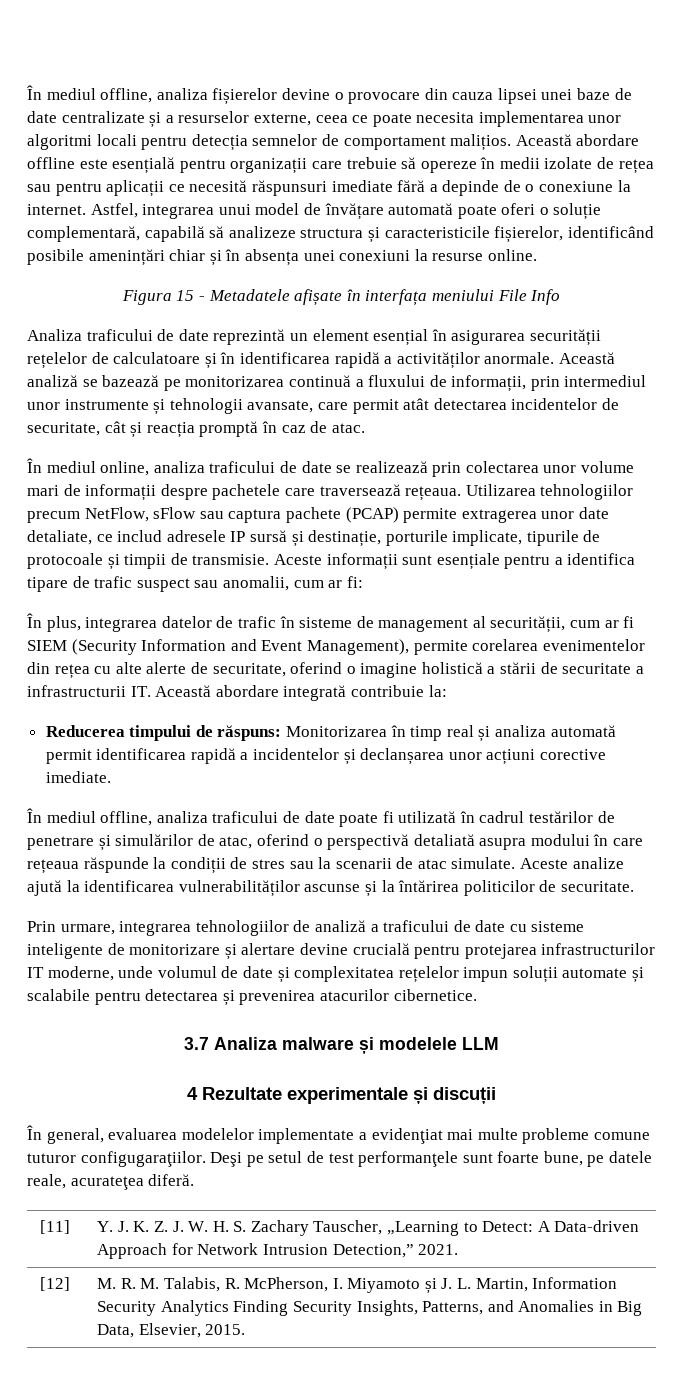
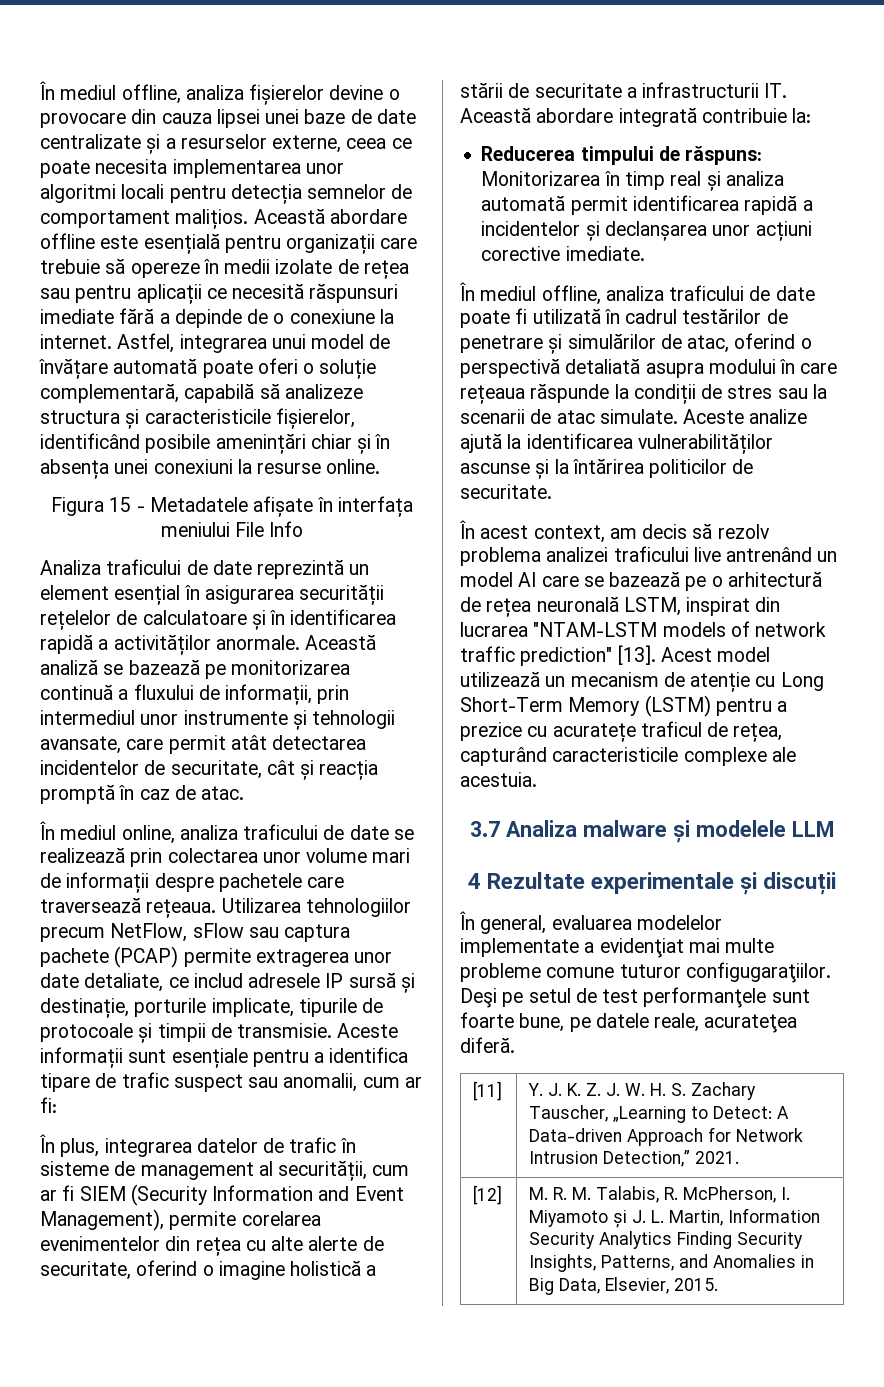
- Prin urmare, integrarea tehnologiilor de analiză a traficului de date cu sisteme inteligente de monitorizare și alertare devine crucială pentru protejarea infrastructurilor IT moderne, unde volumul de date și complexitatea rețelelor impun soluții automate și scalabile pentru detectarea și prevenirea atacurilor cibernetice.
+ În acest context, am decis să rezolv problema analizei traficului live antrenând un model AI care se bazează pe o arhitectură de rețea neuronală LSTM, inspirat din lucrarea "NTAM-LSTM models of network traffic prediction" [13]. Acest model utilizează un mecanism de atenție cu Long Short-Term Memory (LSTM) pentru a prezice cu acuratețe traficul de rețea, capturând caracteristicile complexe ale acestuia.

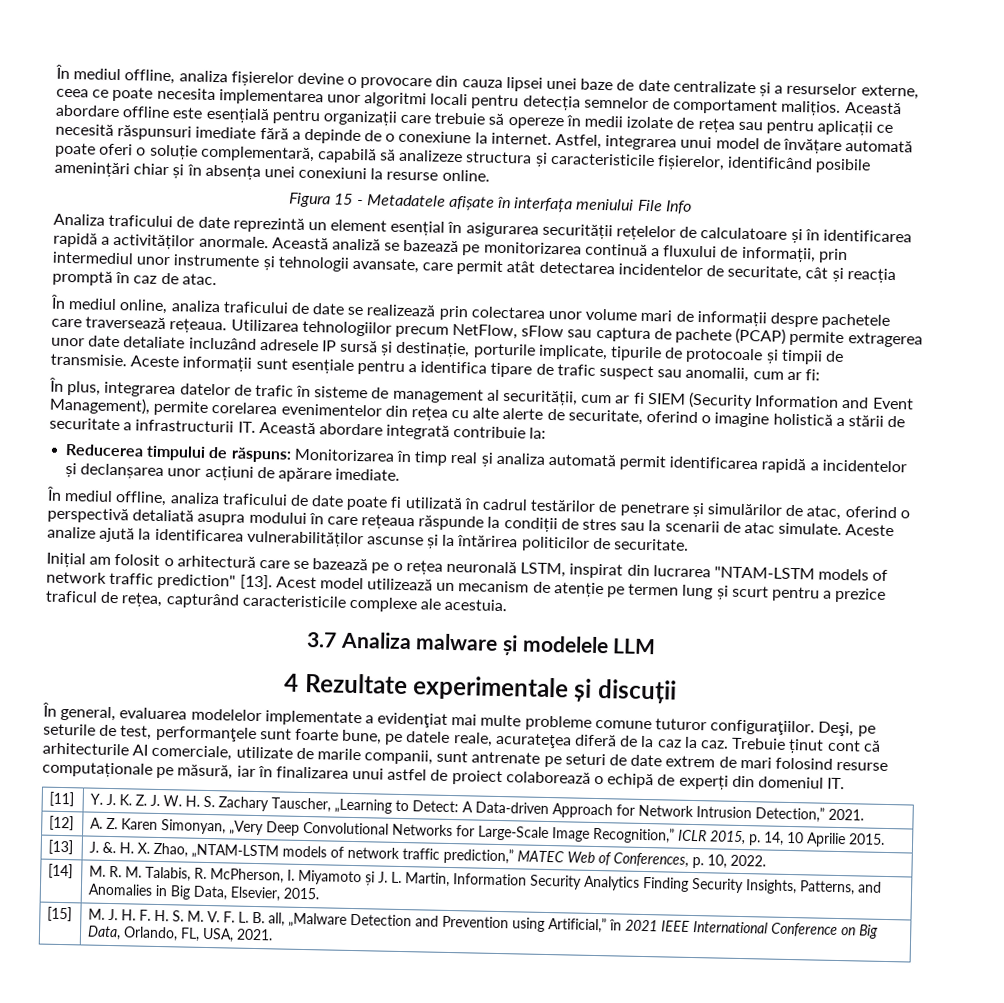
- Utilizarea tehnologiilor precum NetFlow, sFlow sau captura pachete (PCAP) permite extragerea unor date detaliate, ce includ adresele IP sursă și destinație, porturile implicate, tipurile de protocoale și timpii de transmisie.
+ Utilizarea tehnologiilor precum NetFlow, sFlow sau captura de pachete (PCAP) permite extragerea unor date detaliate incluzând adresele IP sursă și destinație, porturile implicate, tipurile de protocoale și timpii de transmisie.
- Reducerea timpului de răspuns: Monitorizarea în timp real și analiza automată permit identificarea rapidă a incidentelor și declanșarea unor acțiuni corective imediate.
+ Reducerea timpului de răspuns: Monitorizarea în timp real și analiza automată permit identificarea rapidă a incidentelor și declanșarea unor acțiuni de apărare imediate.
- În acest context, am decis să rezolv problema analizei traficului live antrenând un model AI care se bazează pe o arhitectură de rețea neuronală LSTM, inspirat din lucrarea "NTAM-LSTM models of network traffic prediction" [13].
+ Inițial am folosit o arhitectură care se bazează pe o rețea neuronală LSTM, inspirat din lucrarea "NTAM-LSTM models of network traffic prediction" [13].
- Acest model utilizează un mecanism de atenție cu Long Short-Term Memory (LSTM) pentru a prezice cu acuratețe traficul de rețea, capturând caracteristicile complexe ale acestuia.
+ Acest model utilizează un mecanism de atenție pe termen lung și scurt pentru a prezice traficul de rețea, capturând caracteristicile complexe ale acestuia.
- În general, evaluarea modelelor implementate a evidenţiat mai multe probleme comune tuturor configugaraţiilor. Deşi pe setul de test performanţele sunt foarte bune, pe datele reale, acurateţea diferă.
+ În general, evaluarea modelelor implementate a evidenţiat mai multe probleme comune tuturor configuraţiilor. Deşi, pe seturile de test, performanţele sunt foarte bune, pe datele reale, acurateţea diferă de la caz la caz. Trebuie ținut cont că arhitecturile AI comerciale, utilizate de marile companii, sunt antrenate pe seturi de date extrem de mari folosind resurse computaționale pe măsură, iar în finalizarea unui astfel de proiect colaborează o echipă de experți din domeniul IT.
- [12] | M. R. M. Talabis, R. McPherson, I. Miyamoto și J. L. Martin, Information Security Analytics Finding Security Insights, Patterns, and Anomalies in Big Data, Elsevier, 2015.
+ [12] | A. Z. Karen Simonyan, „Very Deep Convolutional Networks for Large-Scale Image Recognition,” ICLR 2015, p. 14, 10 Aprilie 2015.
+ [13] | J. &. H. X. Zhao, „NTAM-LSTM models of network traffic prediction,” MATEC Web of Conferences, p. 10, 2022.
+ [14] | M. R. M. Talabis, R. McPherson, I. Miyamoto și J. L. Martin, Information Security Analytics Finding Security Insights, Patterns, and Anomalies in Big Data, Elsevier, 2015.
+ [15] | M. J. H. F. H. S. M. V. F. L. B. all, „Malware Detection and Prevention using Artificial,” în 2021 IEEE International Conference on Big Data, Orlando, FL, USA, 2021.

